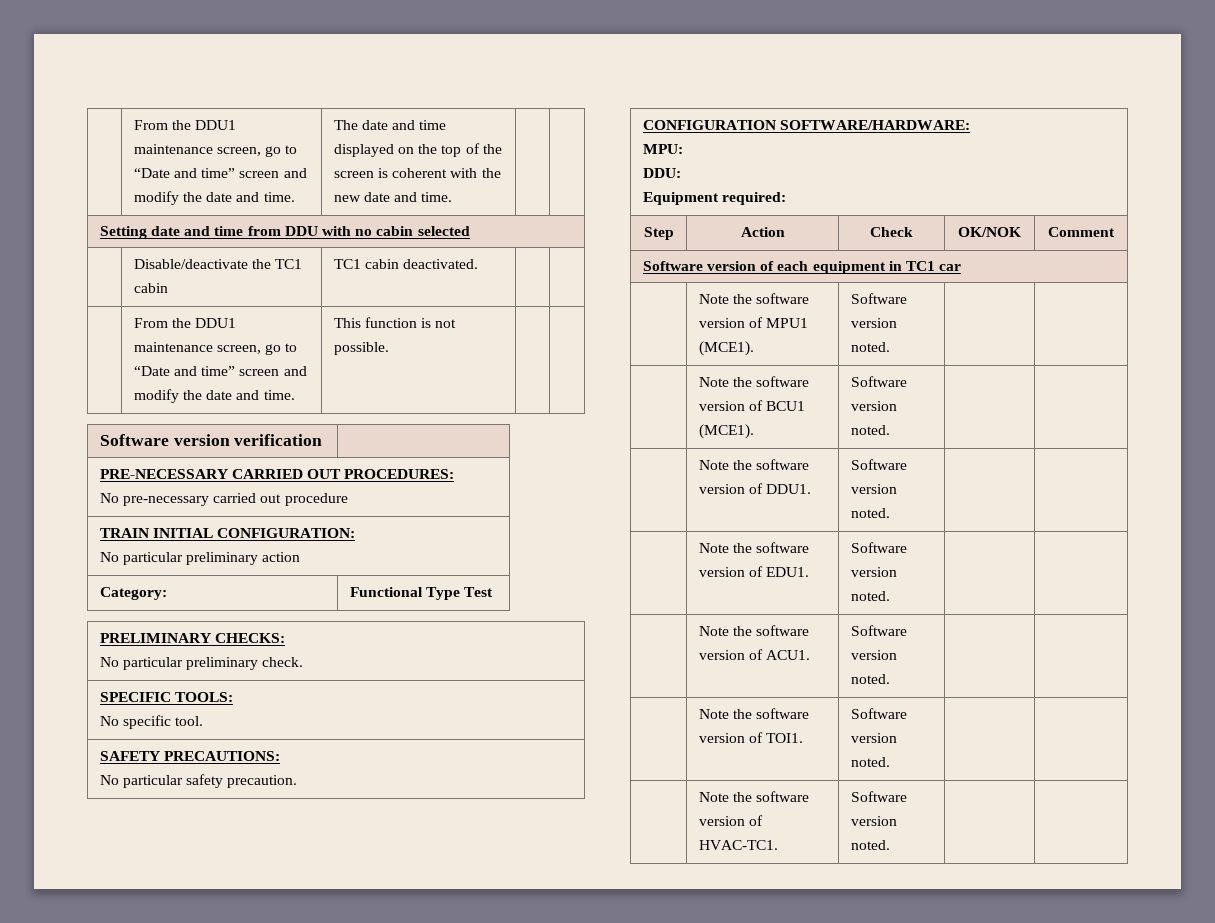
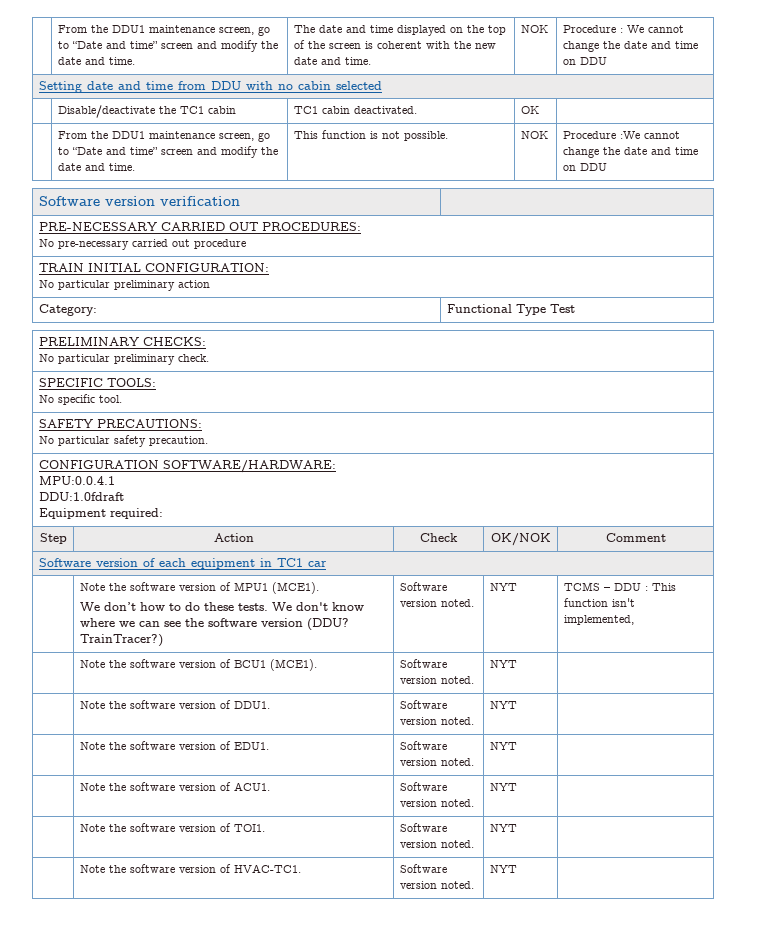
+ NOK | Procedure : We cannot change the date and time on DDU
- | Disable/deactivate the TC1 cabin | TC1 cabin deactivated. | |
+ | Disable/deactivate the TC1 cabin | TC1 cabin deactivated. | OK |
- | From the DDU1 maintenance screen, go to “Date and time” screen and modify the date and time. | This function is not possible. | |
+ | From the DDU1 maintenance screen, go to “Date and time” screen and modify the date and time. | This function is not possible. | NOK | Procedure :We cannot change the date and time on DDU
  CONFIGURATION SOFTWARE/HARDWARE:
- MPU:
- DDU:
+ MPU:0.0.4.1
+ DDU:1.0fdraft
- | Note the software version of MPU1 (MCE1). | Software version noted. | |
+ | Note the software version of MPU1 (MCE1).
+ We don’t how to do these tests. We don't know where we can see the software version (DDU? TrainTracer?) | Software version noted. | NYT | TCMS – DDU : This function isn't implemented,
- | Note the software version of BCU1 (MCE1). | Software version noted. | |
+ | Note the software version of BCU1 (MCE1). | Software version noted. | NYT |
- | Note the software version of DDU1. | Software version noted. | |
+ | Note the software version of DDU1. | Software version noted. | NYT |
- | Note the software version of EDU1. | Software version noted. | |
+ | Note the software version of EDU1. | Software version noted. | NYT |
- | Note the software version of ACU1. | Software version noted. | |
+ | Note the software version of ACU1. | Software version noted. | NYT |
- | Note the software version of TOI1. | Software version noted. | |
+ | Note the software version of TOI1. | Software version noted. | NYT |
- | Note the software version of HVAC-TC1. | Software version noted. | |
+ | Note the software version of HVAC-TC1. | Software version noted. | NYT |

